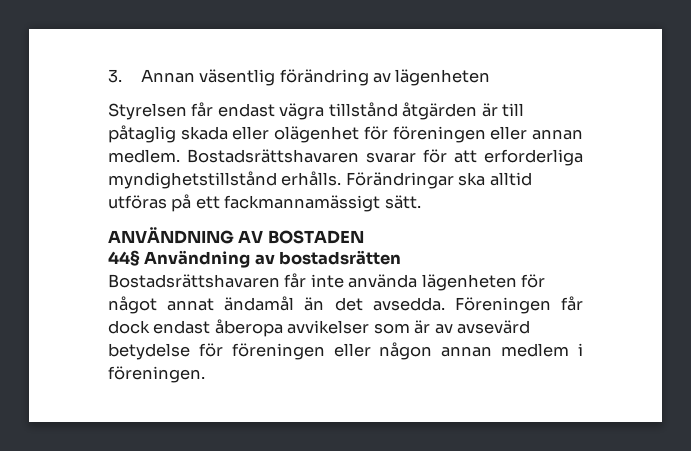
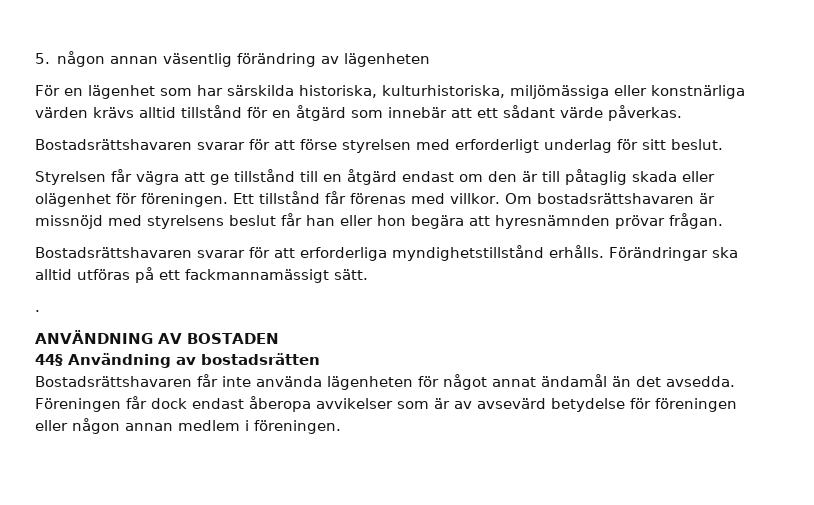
- 3. Annan väsentlig förändring av lägenheten
+ 5. någon annan väsentlig förändring av lägenheten
- Styrelsen får endast vägra tillstånd åtgärden är till påtaglig skada eller olägenhet för föreningen eller annan medlem. Bostadsrättshavaren svarar för att erforderliga myndighetstillstånd erhålls.
+ För en lägenhet som har särskilda historiska, kulturhistoriska, miljömässiga eller konstnärliga värden krävs alltid tillstånd för en åtgärd som innebär att ett sådant värde påverkas.
+ Bostadsrättshavaren svarar för att förse styrelsen med erforderligt underlag för sitt beslut.
+ Styrelsen får vägra att ge tillstånd till en åtgärd endast om den är till påtaglig skada eller olägenhet för föreningen. Ett tillstånd får förenas med villkor. Om bostadsrättshavaren är missnöjd med styrelsens beslut får han eller hon begära att hyresnämnden prövar frågan.
+ Bostadsrättshavaren svarar för att erforderliga myndighetstillstånd erhålls.
+ .

